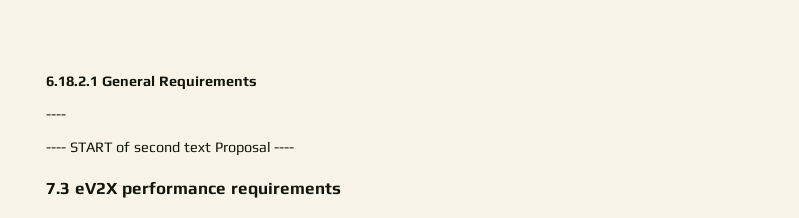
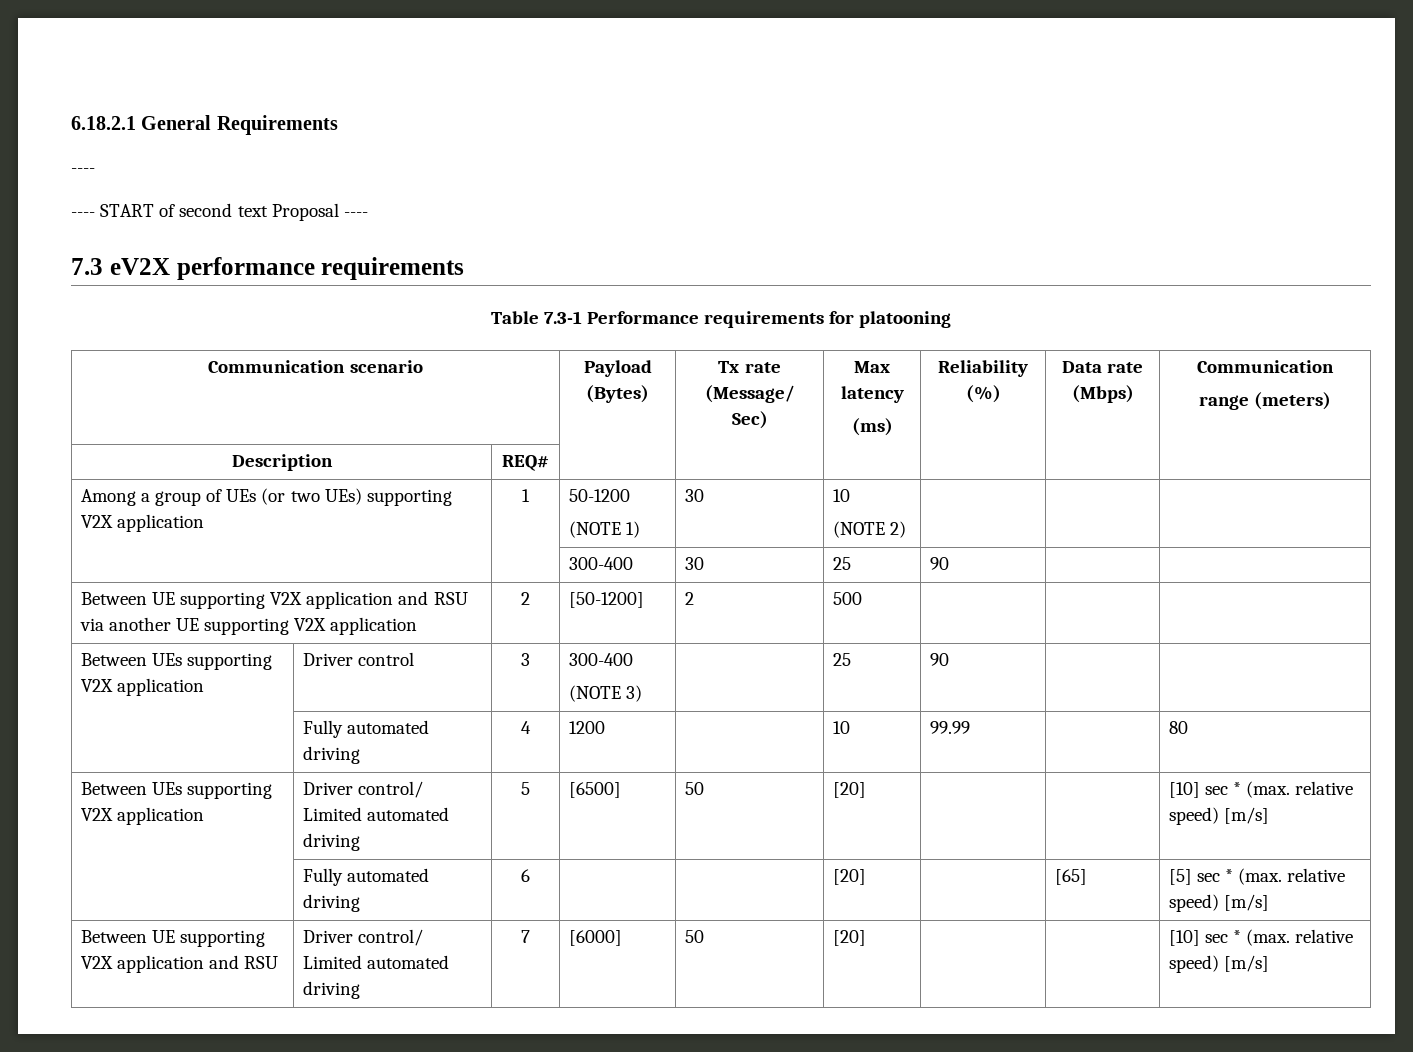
+ Table 7.3-1 Performance requirements for platooning
+ Communication scenario | Payload (Bytes) | Tx rate (Message/ Sec) | Max latency
+ (ms) | Reliability (%) | Data rate (Mbps) | Communication
+ range (meters)
+ Description | REQ# | | | | | |
+ Among a group of UEs (or two UEs) supporting V2X application | 1 | 50-1200
+ (NOTE 1) | 30 | 10
+ (NOTE 2) | | |
+ | | 300-400 | 30 | 25 | 90 | |
+ Between UE supporting V2X application and RSU via another UE supporting V2X application | 2 | [50-1200] | 2 | 500 | | |
+ Between UEs supporting V2X application | Driver control | 3 | 300-400
+ (NOTE 3) | | 25 | 90 | |
+ | Fully automated driving | 4 | 1200 | | 10 | 99.99 | | 80
+ Between UEs supporting V2X application | Driver control/ Limited automated driving | 5 | [6500] | 50 | [20] | | | [10] sec * (max. relative speed) [m/s]
+ | Fully automated driving | 6 | | | [20] | | [65] | [5] sec * (max. relative speed) [m/s]
+ Between UE supporting V2X application and RSU | Driver control/ Limited automated driving | 7 | [6000] | 50 | [20] | | | [10] sec * (max. relative speed) [m/s]

